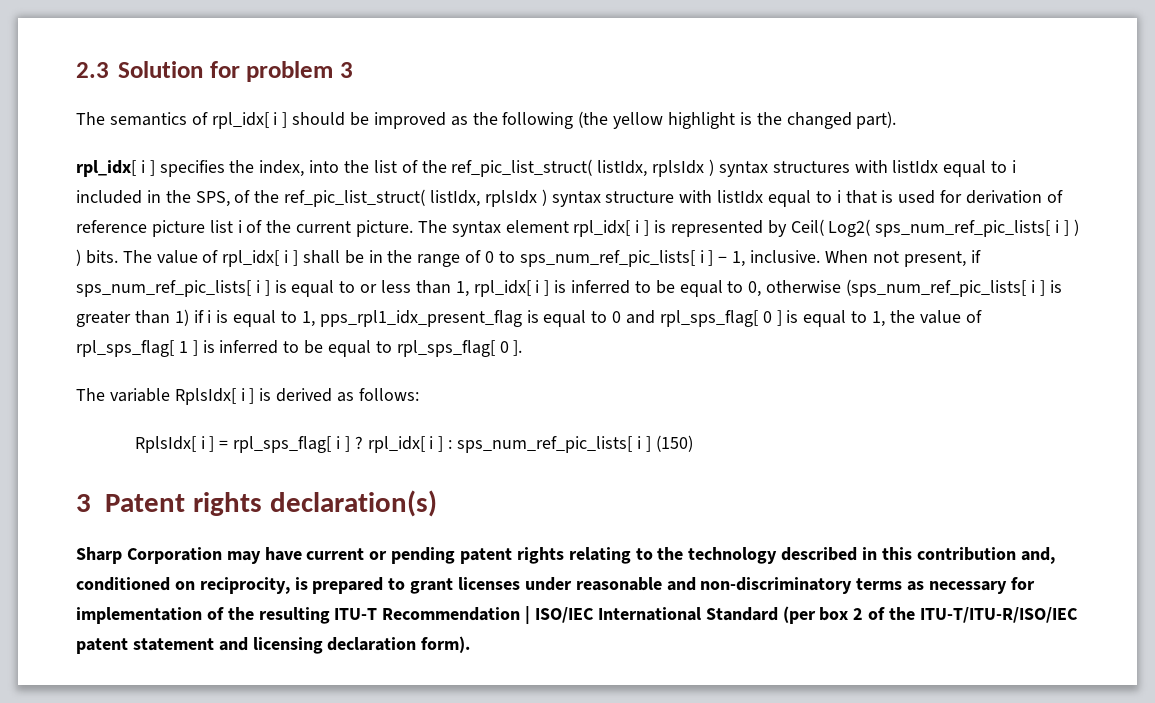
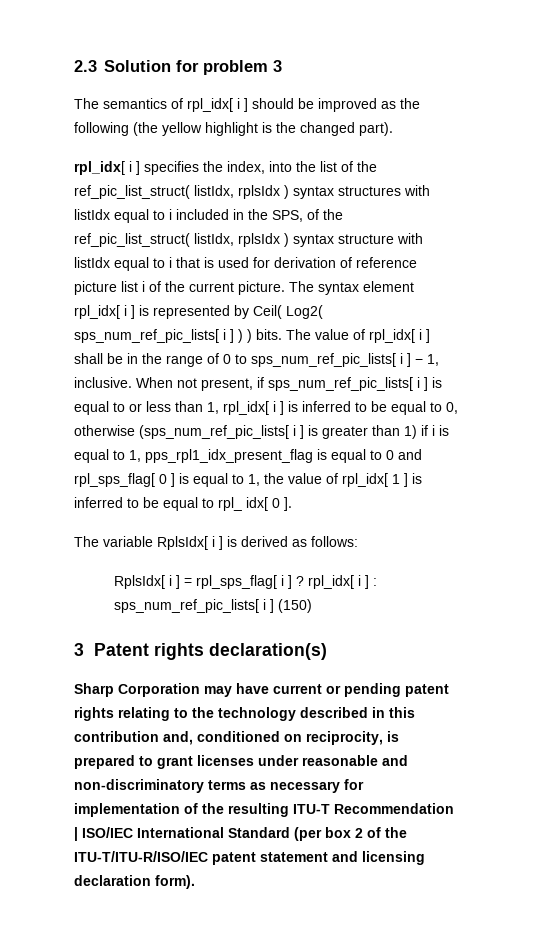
- When not present, if sps_num_ref_pic_lists[ i ] is equal to or less than 1, rpl_idx[ i ] is inferred to be equal to 0, otherwise (sps_num_ref_pic_lists[ i ] is greater than 1) if i is equal to 1, pps_rpl1_idx_present_flag is equal to 0 and rpl_sps_flag[ 0 ] is equal to 1, the value of rpl_sps_flag[ 1 ] is inferred to be equal to rpl_sps_flag[ 0 ].
+ When not present, if sps_num_ref_pic_lists[ i ] is equal to or less than 1, rpl_idx[ i ] is inferred to be equal to 0, otherwise (sps_num_ref_pic_lists[ i ] is greater than 1) if i is equal to 1, pps_rpl1_idx_present_flag is equal to 0 and rpl_sps_flag[ 0 ] is equal to 1, the value of rpl_idx[ 1 ] is inferred to be equal to rpl_ idx[ 0 ].

